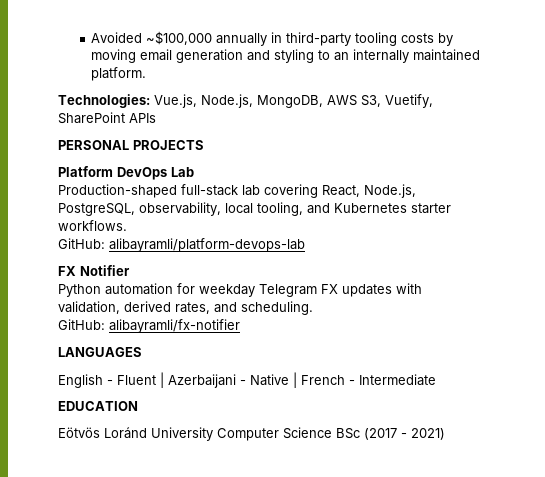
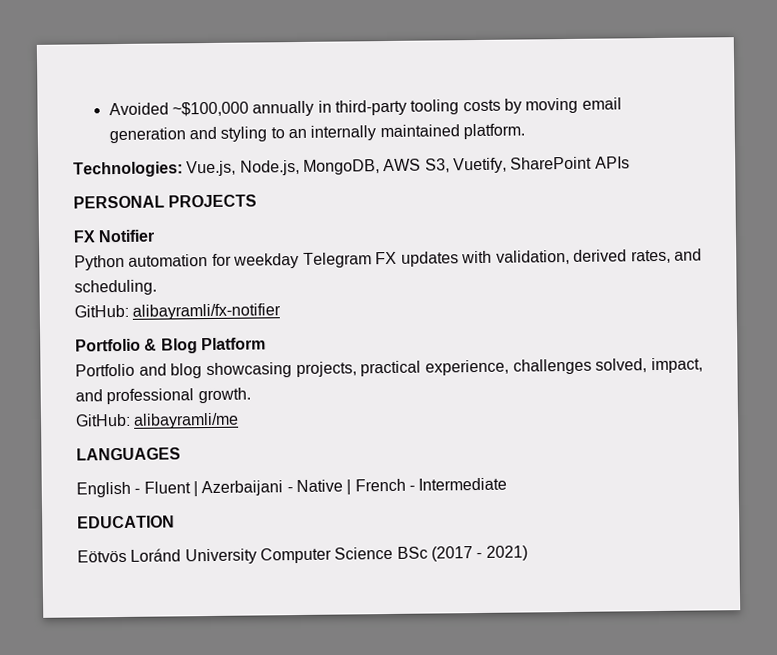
- Platform DevOps Lab
- Production-shaped full-stack lab covering React, Node.js, PostgreSQL, observability, local tooling, and Kubernetes starter workflows.
- GitHub: alibayramli/platform-devops-lab
+ Portfolio & Blog Platform
+ Portfolio and blog showcasing projects, practical experience, challenges solved, impact, and professional growth.
+ GitHub: alibayramli/me

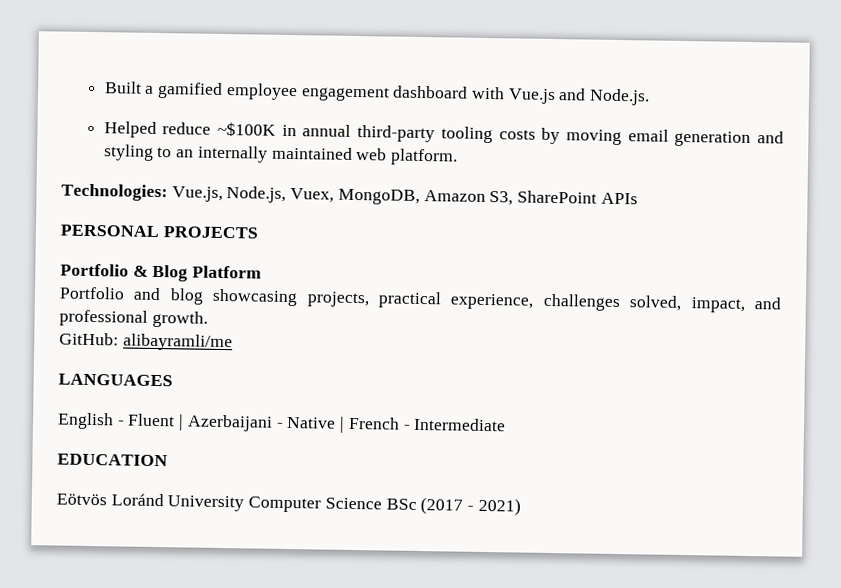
- Avoided ~$100,000 annually in third-party tooling costs by moving email generation and styling to an internally maintained platform.
+ Built a gamified employee engagement dashboard with Vue.js and Node.js.
+ Helped reduce ~$100K in annual third-party tooling costs by moving email generation and styling to an internally maintained web platform.
- Technologies: Vue.js, Node.js, MongoDB, AWS S3, Vuetify, SharePoint APIs
+ Technologies: Vue.js, Node.js, Vuex, MongoDB, Amazon S3, SharePoint APIs
- FX Notifier
- Python automation for weekday Telegram FX updates with validation, derived rates, and scheduling.
- GitHub: alibayramli/fx-notifier

